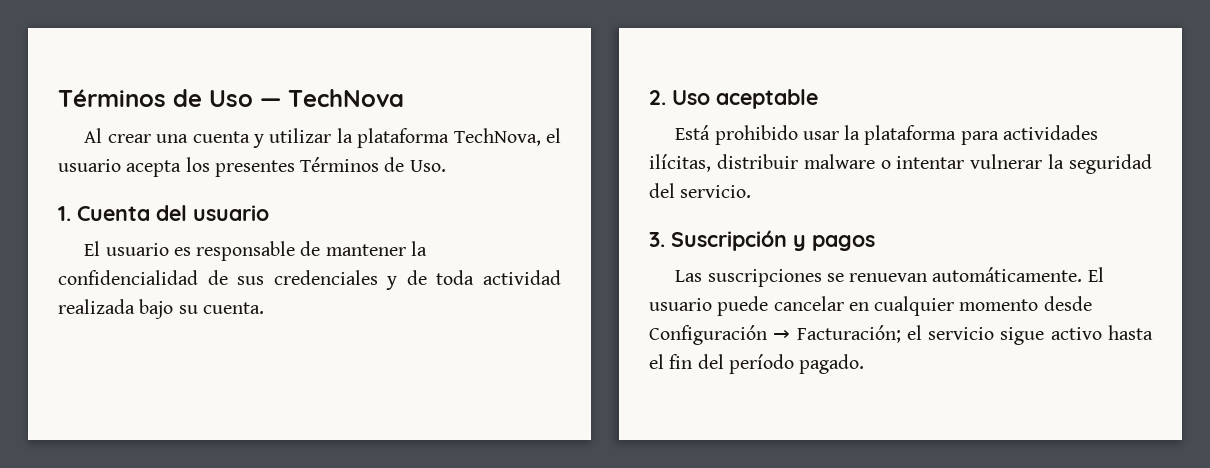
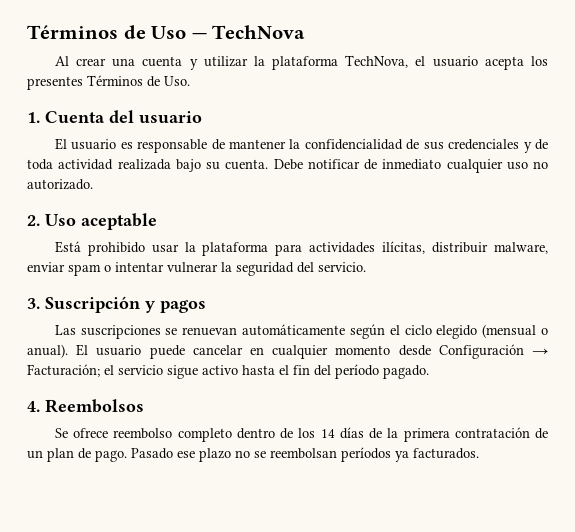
+ Debe notificar de inmediato cualquier uso no autorizado.
- Está prohibido usar la plataforma para actividades ilícitas, distribuir malware o intentar vulnerar la seguridad del servicio.
+ Está prohibido usar la plataforma para actividades ilícitas, distribuir malware, enviar spam o intentar vulnerar la seguridad del servicio.
- Las suscripciones se renuevan automáticamente.
+ Las suscripciones se renuevan automáticamente según el ciclo elegido (mensual o anual).
+ 4. Reembolsos
+ Se ofrece reembolso completo dentro de los 14 días de la primera contratación de un plan de pago. Pasado ese plazo no se reembolsan períodos ya facturados.

